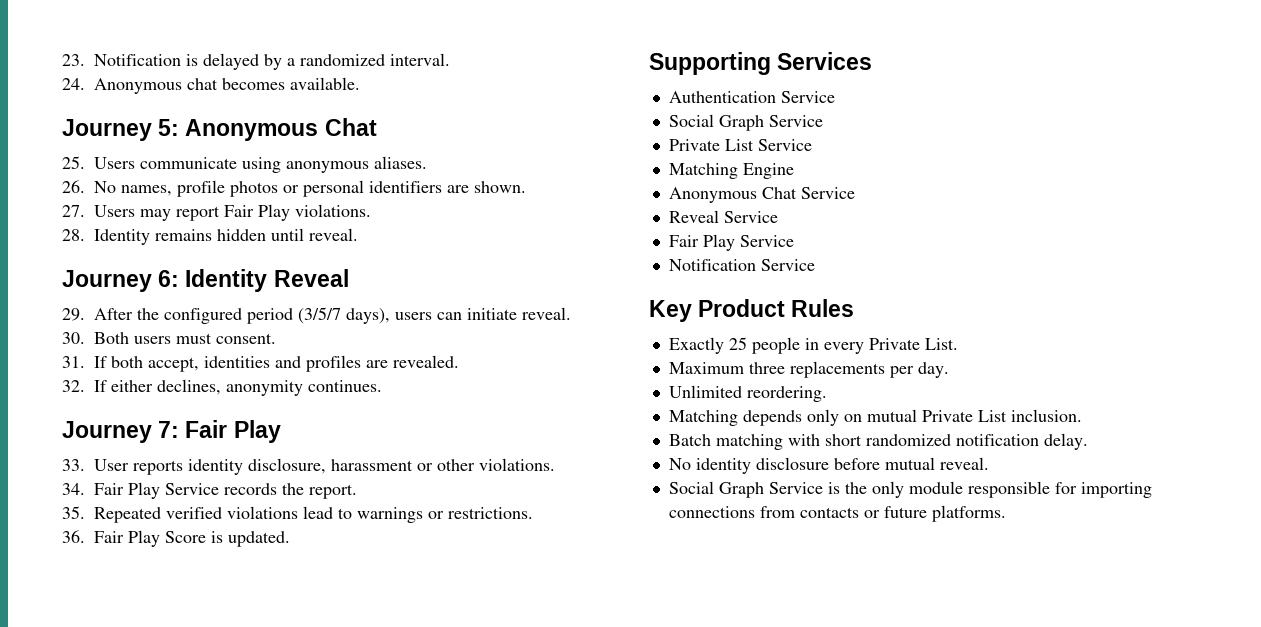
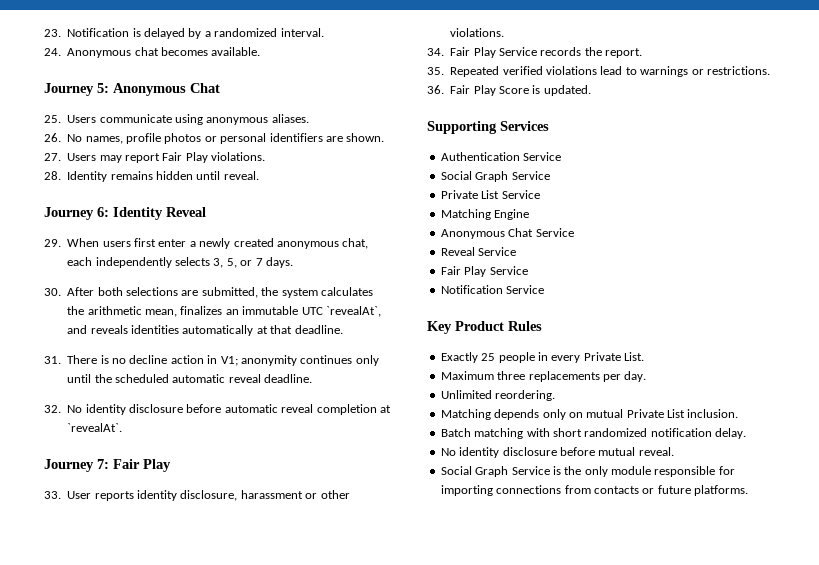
- 29. After the configured period (3/5/7 days), users can initiate reveal.
- 30. Both users must consent.
- 31. If both accept, identities and profiles are revealed.
- 32. If either declines, anonymity continues.
+ 29. When users first enter a newly created anonymous chat, each independently selects 3, 5, or 7 days.
+ 30. After both selections are submitted, the system calculates the arithmetic mean, finalizes an immutable UTC `revealAt`, and reveals identities automatically at that deadline.
+ 31. There is no decline action in V1; anonymity continues only until the scheduled automatic reveal deadline.
+ 32. No identity disclosure before automatic reveal completion at `revealAt`.

